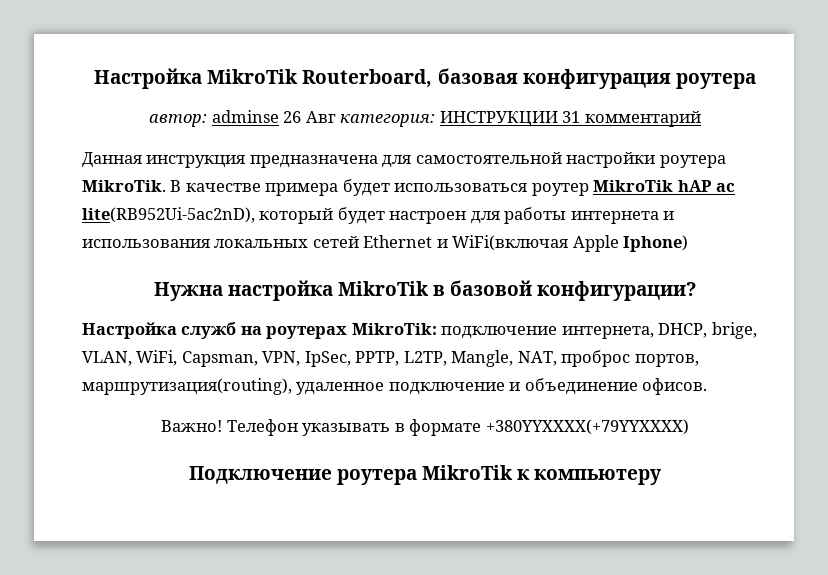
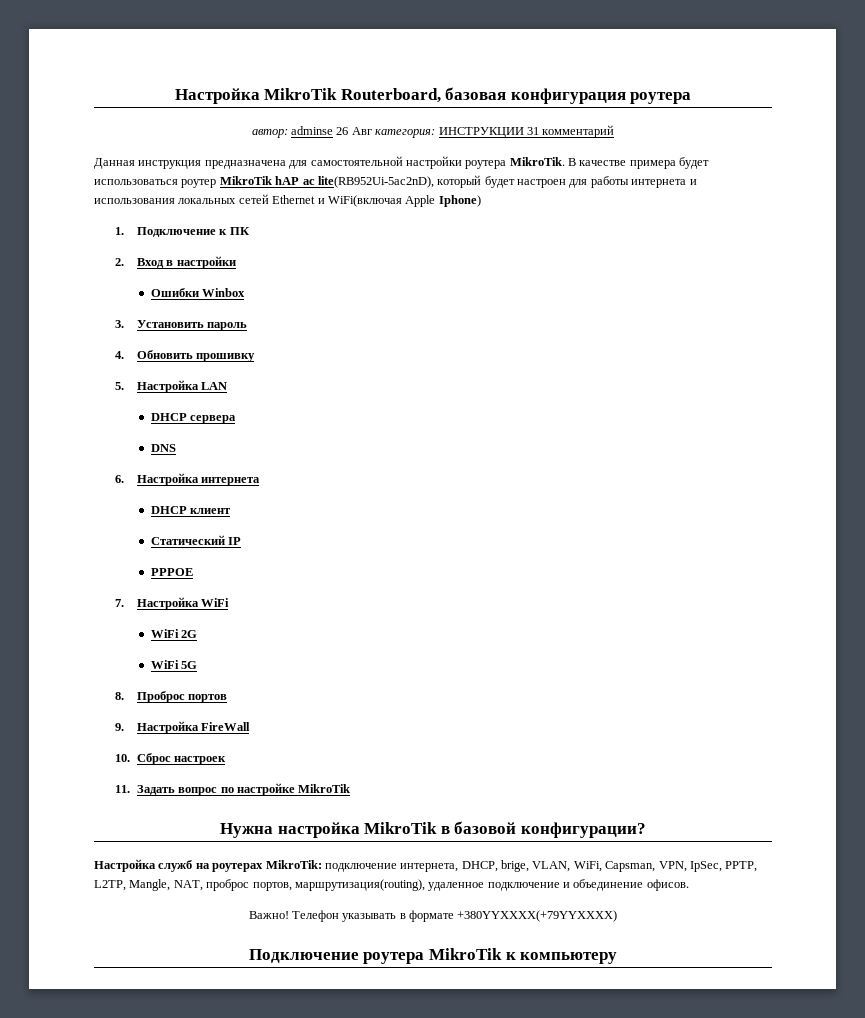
+ 1. Подключение к ПК
+ 2. Вход в настройки
+ Ошибки Winbox
+ 3. Установить пароль
+ 4. Обновить прошивку
+ 5. Настройка LAN
+ DHCP сервера
+ DNS
+ 6. Настройка интернета
+ DHCP клиент
+ Статический IP
+ PPPOE
+ 7. Настройка WiFi
+ WiFi 2G
+ WiFi 5G
+ 8. Проброс портов
+ 9. Настройка FireWall
+ 10. Сброс настроек
+ 11. Задать вопрос по настройке MikroTik

